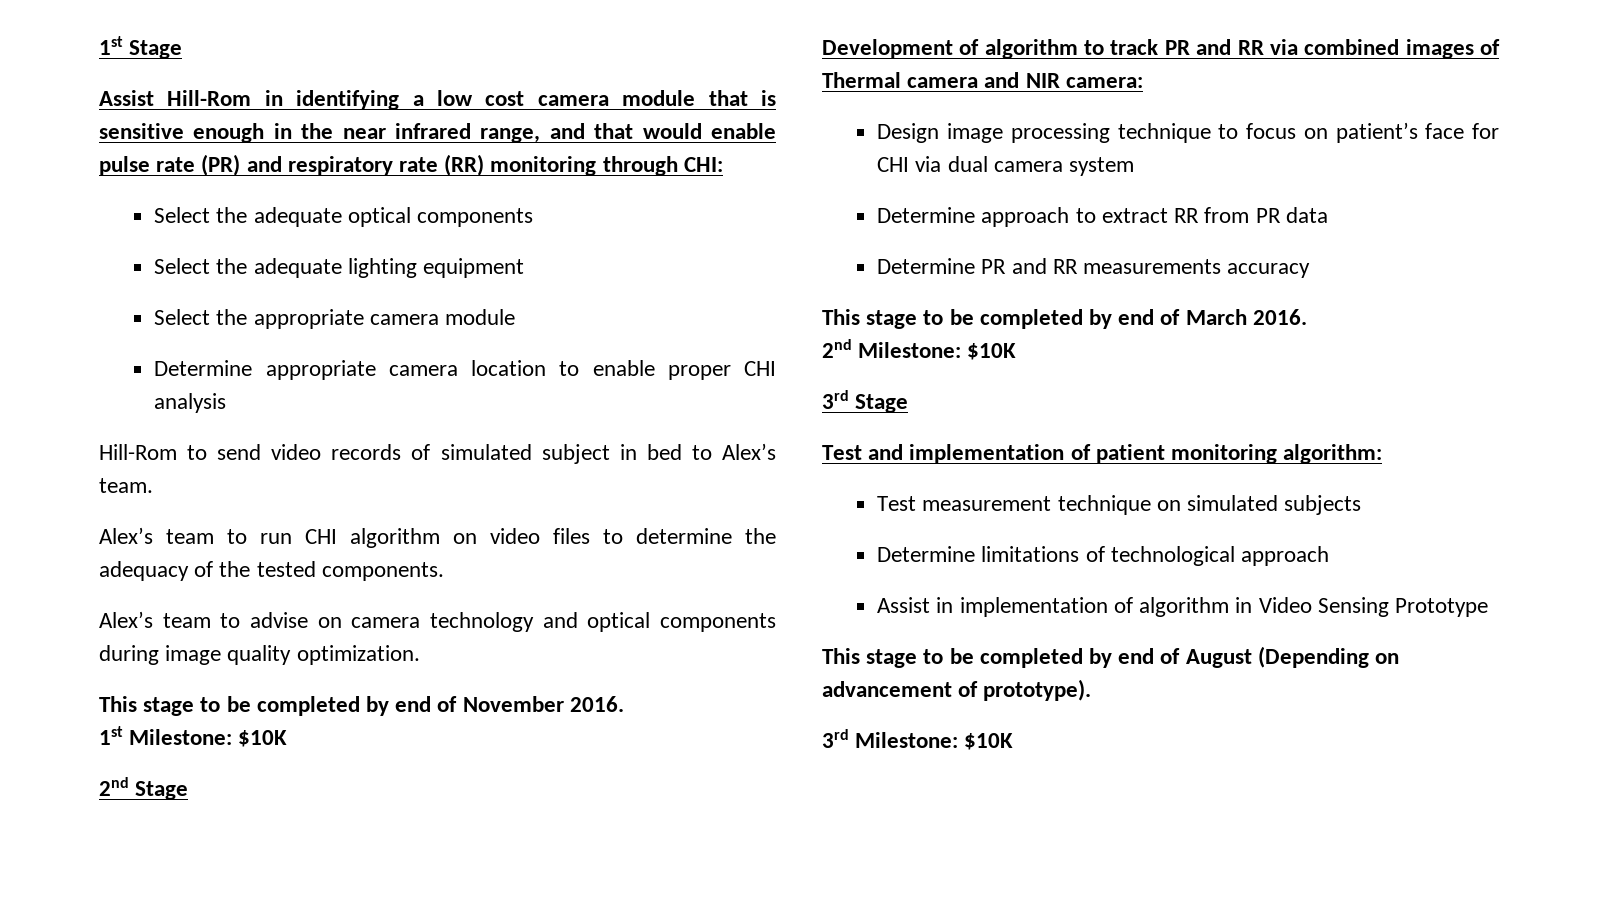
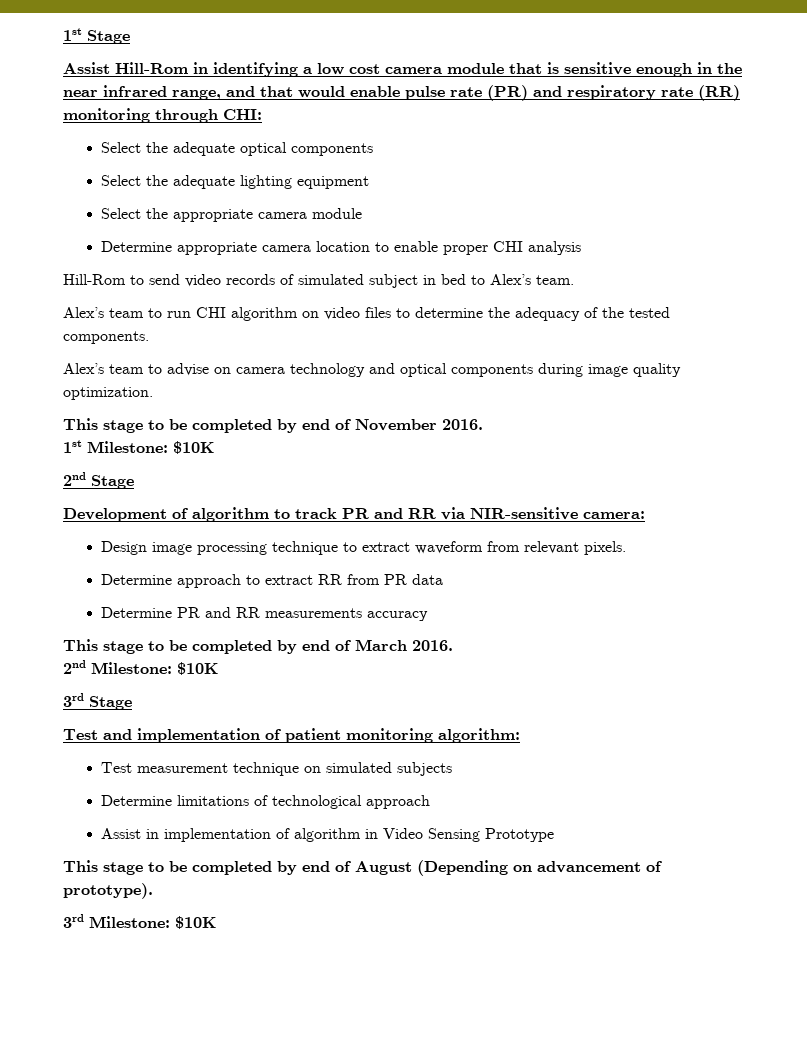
- Development of algorithm to track PR and RR via combined images of Thermal camera and NIR camera:
+ Development of algorithm to track PR and RR via NIR-sensitive camera:
- Design image processing technique to focus on patient’s face for CHI via dual camera system
+ Design image processing technique to extract waveform from relevant pixels.

